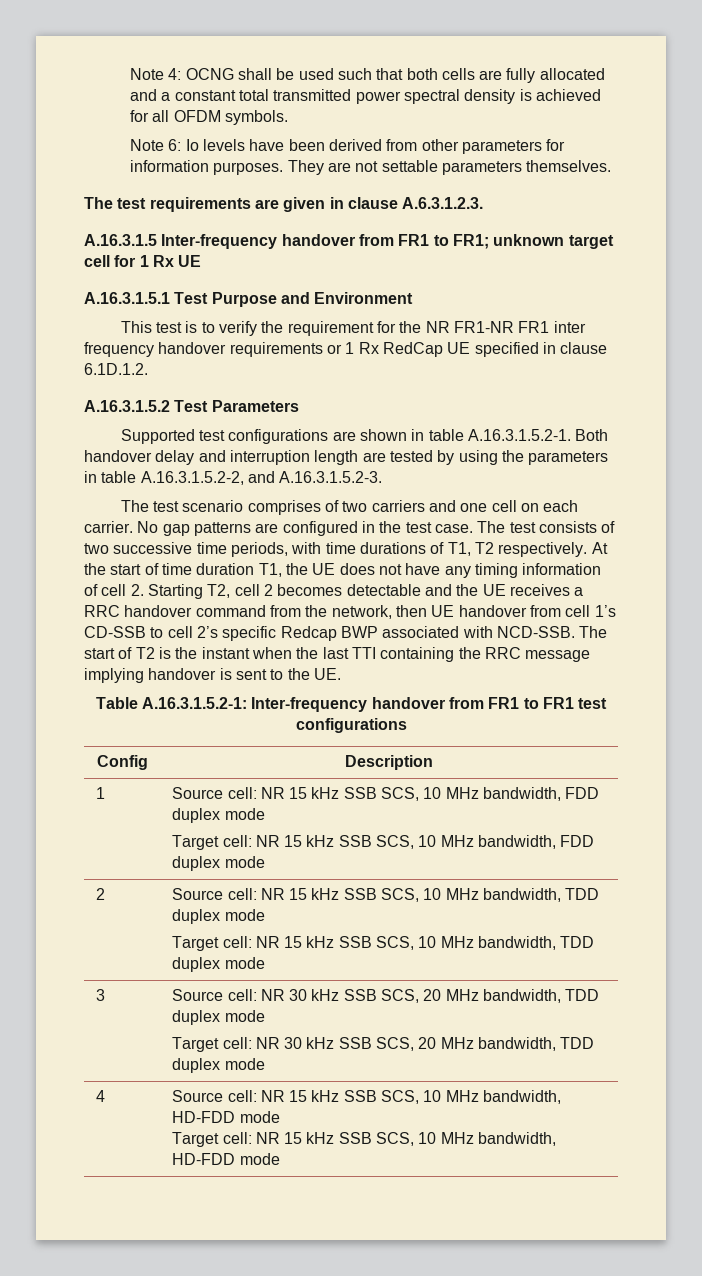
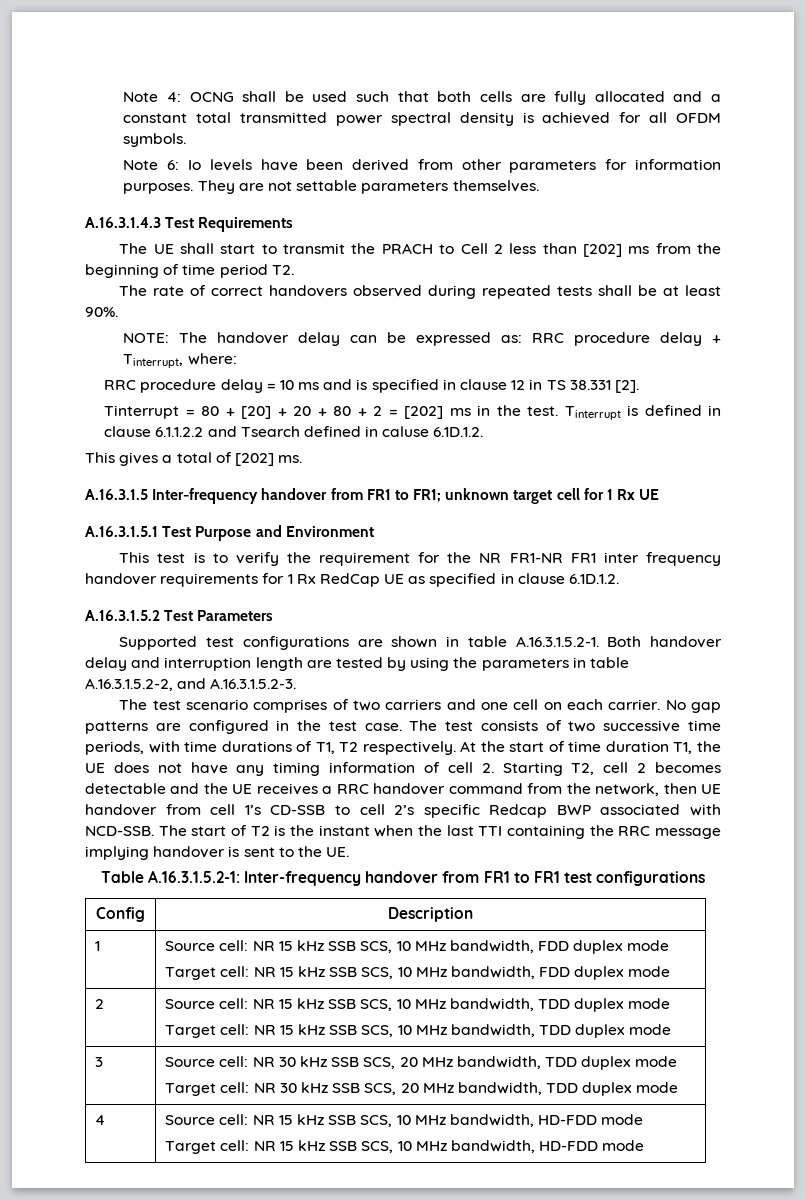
- The test requirements are given in clause A.6.3.1.2.3.
+ A.16.3.1.4.3 Test Requirements
+ The UE shall start to transmit the PRACH to Cell 2 less than [202] ms from the beginning of time period T2.
+ The rate of correct handovers observed during repeated tests shall be at least 90%.
+ NOTE: The handover delay can be expressed as: RRC procedure delay + Tinterrupt, where:
+ RRC procedure delay = 10 ms and is specified in clause 12 in TS 38.331 [2].
+ Tinterrupt = 80 + [20] + 20 + 80 + 2 = [202] ms in the test. Tinterrupt is defined in clause 6.1.1.2.2 and Tsearch defined in caluse 6.1D.1.2.
+ This gives a total of [202] ms.
- This test is to verify the requirement for the NR FR1-NR FR1 inter frequency handover requirements or 1 Rx RedCap UE specified in clause 6.1D.1.2.
+ This test is to verify the requirement for the NR FR1-NR FR1 inter frequency handover requirements for 1 Rx RedCap UE as specified in clause 6.1D.1.2.

